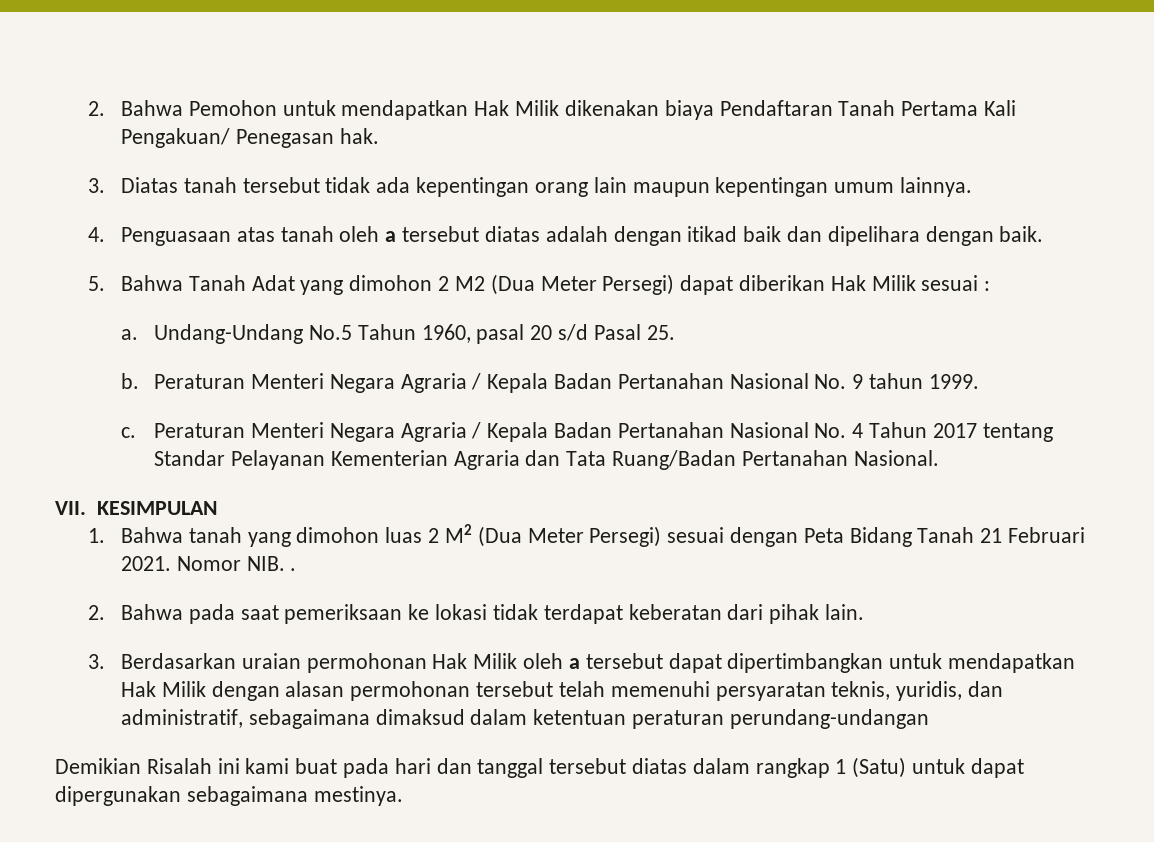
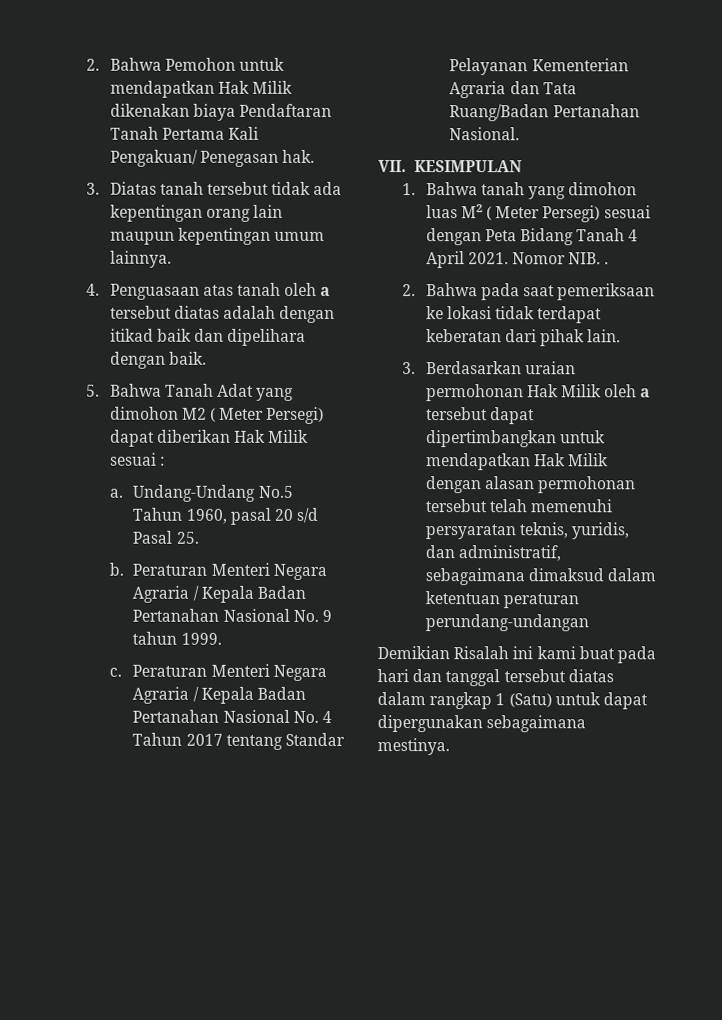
- 5. Bahwa Tanah Adat yang dimohon 2 M2 (Dua Meter Persegi) dapat diberikan Hak Milik sesuai :
+ 5. Bahwa Tanah Adat yang dimohon M2 ( Meter Persegi) dapat diberikan Hak Milik sesuai :
- 1. Bahwa tanah yang dimohon luas 2 M2 (Dua Meter Persegi) sesuai dengan Peta Bidang Tanah 21 Februari 2021.
+ 1. Bahwa tanah yang dimohon luas M2 ( Meter Persegi) sesuai dengan Peta Bidang Tanah 4 April 2021.

